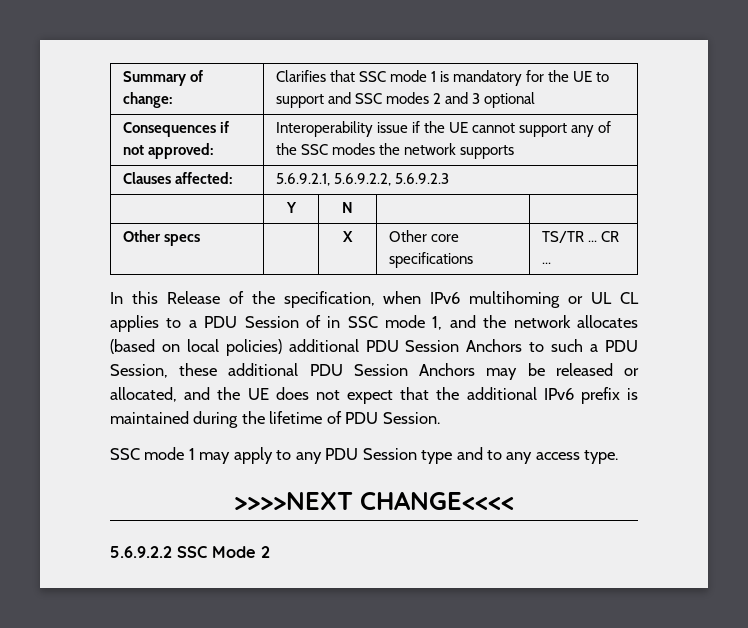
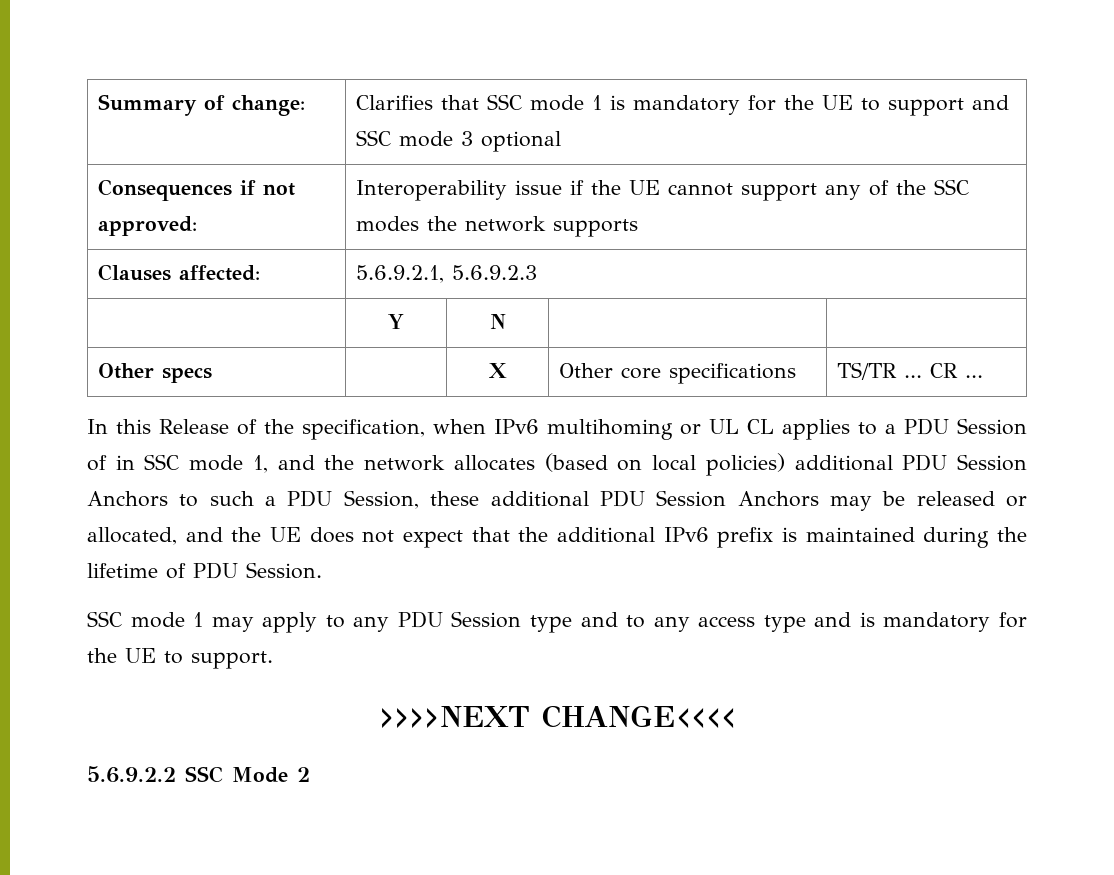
- Summary of change: | Clarifies that SSC mode 1 is mandatory for the UE to support and SSC modes 2 and 3 optional
+ Summary of change: | Clarifies that SSC mode 1 is mandatory for the UE to support and SSC mode 3 optional
- Clauses affected: | 5.6.9.2.1, 5.6.9.2.2, 5.6.9.2.3
+ Clauses affected: | 5.6.9.2.1, 5.6.9.2.3
- SSC mode 1 may apply to any PDU Session type and to any access type.
+ SSC mode 1 may apply to any PDU Session type and to any access type and is mandatory for the UE to support.

